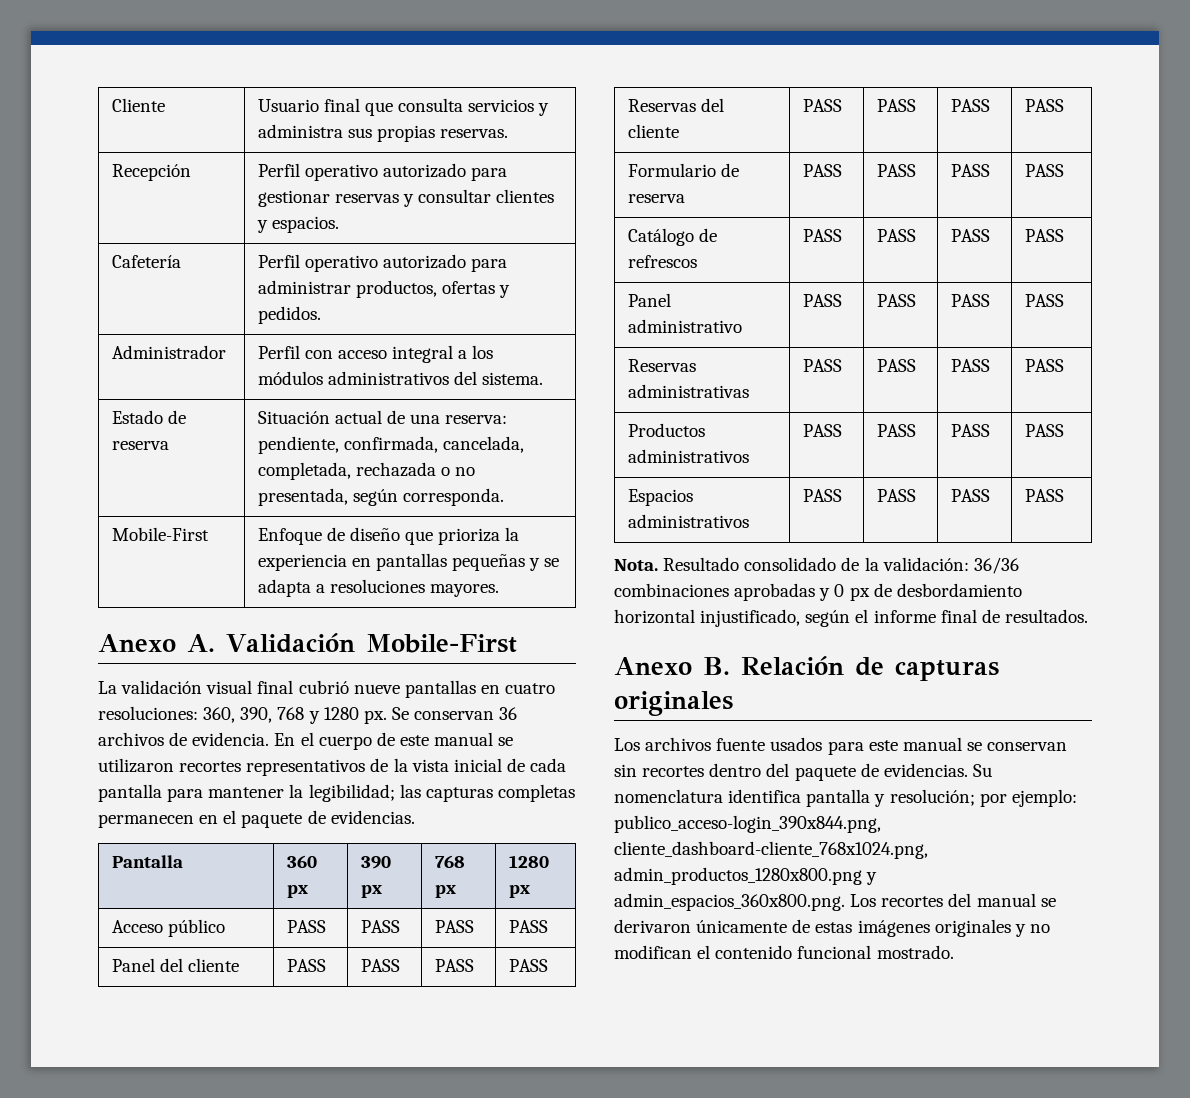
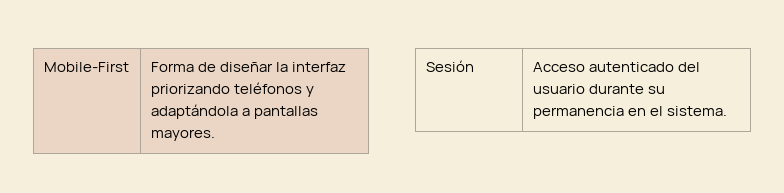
- Cliente | Usuario final que consulta servicios y administra sus propias reservas.
- Recepción | Perfil operativo autorizado para gestionar reservas y consultar clientes y espacios.
- Cafetería | Perfil operativo autorizado para administrar productos, ofertas y pedidos.
- Administrador | Perfil con acceso integral a los módulos administrativos del sistema.
- Estado de reserva | Situación actual de una reserva: pendiente, confirmada, cancelada, completada, rechazada o no presentada, según corresponda.
- Mobile-First | Enfoque de diseño que prioriza la experiencia en pantallas pequeñas y se adapta a resoluciones mayores.
- Anexo A. Validación Mobile-First
- La validación visual final cubrió nueve pantallas en cuatro resoluciones: 360, 390, 768 y 1280 px. Se conservan 36 archivos de evidencia. En el cuerpo de este manual se utilizaron recortes representativos de la vista inicial de cada pantalla para mantener la legibilidad; las capturas completas permanecen en el paquete de evidencias.
- Pantalla | 360 px | 390 px | 768 px | 1280 px
- Acceso público | PASS | PASS | PASS | PASS
- Panel del cliente | PASS | PASS | PASS | PASS
- Reservas del cliente | PASS | PASS | PASS | PASS
- Formulario de reserva | PASS | PASS | PASS | PASS
- Catálogo de refrescos | PASS | PASS | PASS | PASS
- Panel administrativo | PASS | PASS | PASS | PASS
- Reservas administrativas | PASS | PASS | PASS | PASS
- Productos administrativos | PASS | PASS | PASS | PASS
- Espacios administrativos | PASS | PASS | PASS | PASS
- Nota. Resultado consolidado de la validación: 36/36 combinaciones aprobadas y 0 px de desbordamiento horizontal injustificado, según el informe final de resultados.
- Anexo B. Relación de capturas originales
- Los archivos fuente usados para este manual se conservan sin recortes dentro del paquete de evidencias. Su nomenclatura identifica pantalla y resolución; por ejemplo: publico_acceso-login_390x844.png, cliente_dashboard-cliente_768x1024.png, admin_productos_1280x800.png y admin_espacios_360x800.png. Los recortes del manual se derivaron únicamente de estas imágenes originales y no modifican el contenido funcional mostrado.
+ Mobile-First | Forma de diseñar la interfaz priorizando teléfonos y adaptándola a pantallas mayores.
+ Sesión | Acceso autenticado del usuario durante su permanencia en el sistema.

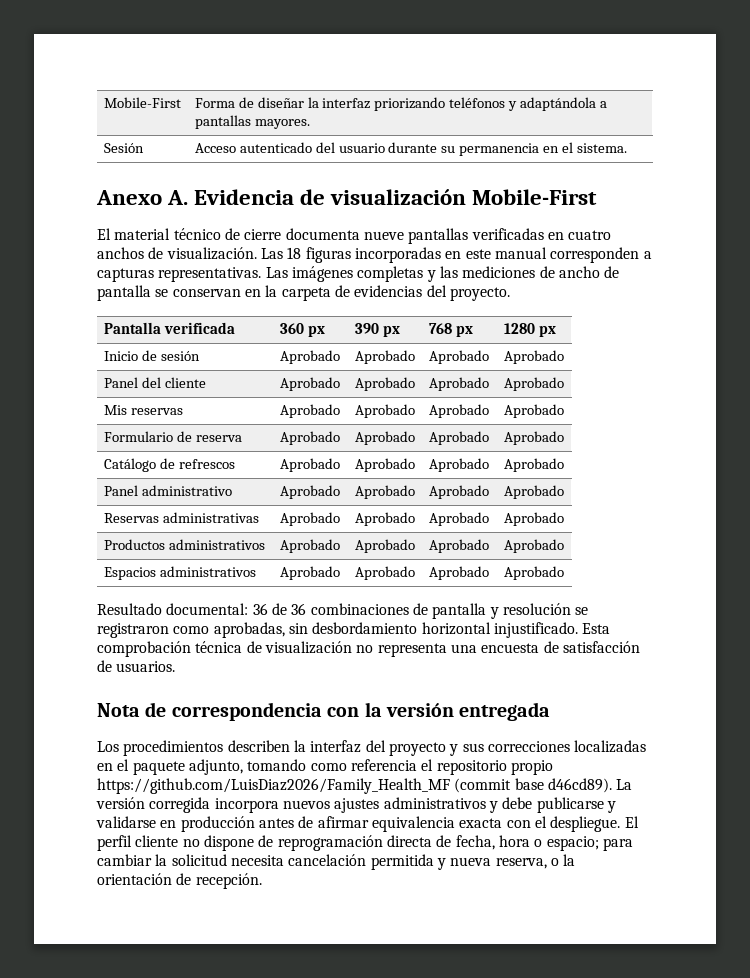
+ Anexo A. Evidencia de visualización Mobile-First
+ El material técnico de cierre documenta nueve pantallas verificadas en cuatro anchos de visualización. Las 18 figuras incorporadas en este manual corresponden a capturas representativas. Las imágenes completas y las mediciones de ancho de pantalla se conservan en la carpeta de evidencias del proyecto.
+ Pantalla verificada | 360 px | 390 px | 768 px | 1280 px
+ Inicio de sesión | Aprobado | Aprobado | Aprobado | Aprobado
+ Panel del cliente | Aprobado | Aprobado | Aprobado | Aprobado
+ Mis reservas | Aprobado | Aprobado | Aprobado | Aprobado
+ Formulario de reserva | Aprobado | Aprobado | Aprobado | Aprobado
+ Catálogo de refrescos | Aprobado | Aprobado | Aprobado | Aprobado
+ Panel administrativo | Aprobado | Aprobado | Aprobado | Aprobado
+ Reservas administrativas | Aprobado | Aprobado | Aprobado | Aprobado
+ Productos administrativos | Aprobado | Aprobado | Aprobado | Aprobado
+ Espacios administrativos | Aprobado | Aprobado | Aprobado | Aprobado
+ Resultado documental: 36 de 36 combinaciones de pantalla y resolución se registraron como aprobadas, sin desbordamiento horizontal injustificado. Esta comprobación técnica de visualización no representa una encuesta de satisfacción de usuarios.
+ Nota de correspondencia con la versión entregada
+ Los procedimientos describen la interfaz del proyecto y sus correcciones localizadas en el paquete adjunto, tomando como referencia el repositorio propio https://github.com/LuisDiaz2026/Family_Health_MF (commit base d46cd89). La versión corregida incorpora nuevos ajustes administrativos y debe publicarse y validarse en producción antes de afirmar equivalencia exacta con el despliegue. El perfil cliente no dispone de reprogramación directa de fecha, hora o espacio; para cambiar la solicitud necesita cancelación permitida y nueva reserva, o la orientación de recepción.

